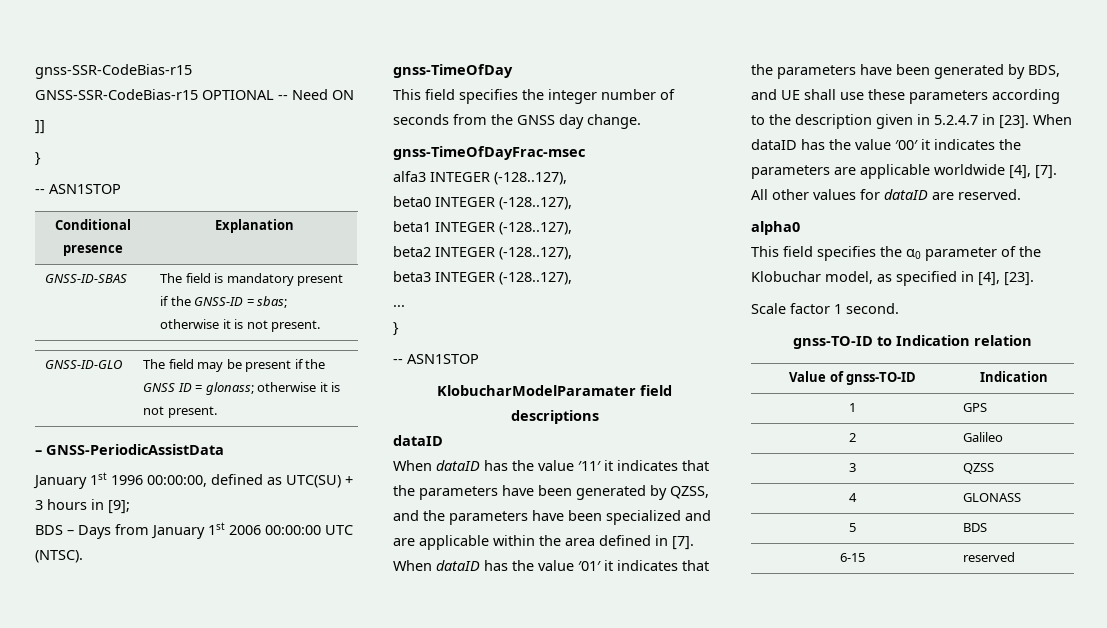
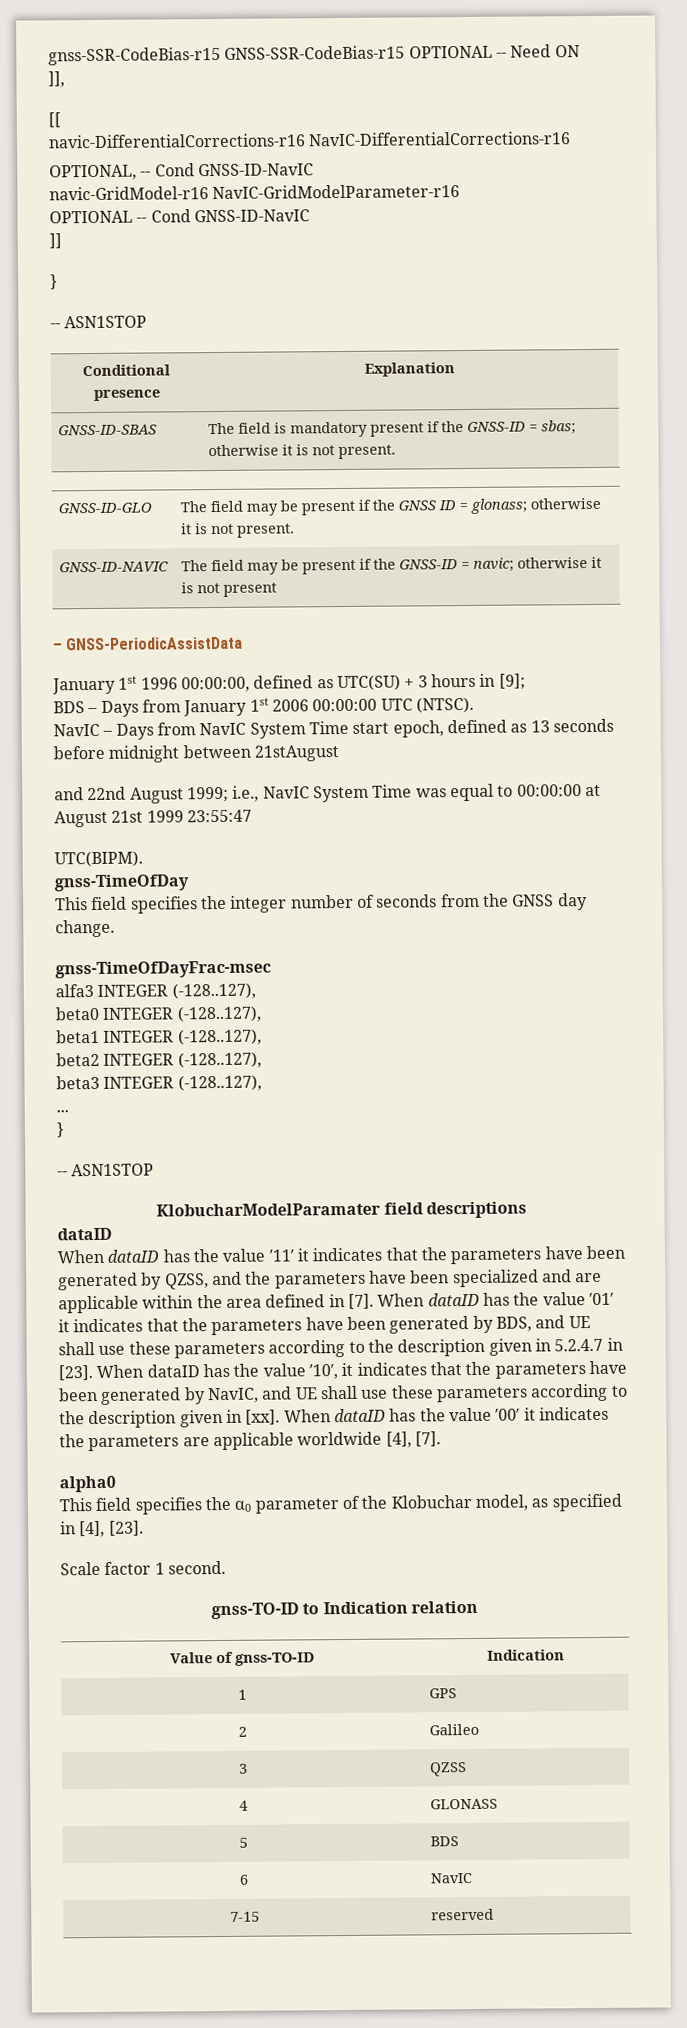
+ ]],
+ [[
+ navic-DifferentialCorrections-r16 NavIC-DifferentialCorrections-r16
+ OPTIONAL, -- Cond GNSS-ID-NavIC
+ navic-GridModel-r16 NavIC-GridModelParameter-r16
+ OPTIONAL -- Cond GNSS-ID-NavIC
+ GNSS-ID-NAVIC | The field may be present if the GNSS-ID = navic; otherwise it is not present
+ NavIC – Days from NavIC System Time start epoch, defined as 13 seconds before midnight between 21stAugust
+ and 22nd August 1999; i.e., NavIC System Time was equal to 00:00:00 at August 21st 1999 23:55:47
+ UTC(BIPM).
- When dataID has the value ′00′ it indicates the parameters are applicable worldwide [4], [7]. All other values for dataID are reserved.
+ When dataID has the value ′10′, it indicates that the parameters have been generated by NavIC, and UE shall use these parameters according to the description given in [xx]. When dataID has the value ′00′ it indicates the parameters are applicable worldwide [4], [7].
- 6-15 | reserved
+ 6 | NavIC
+ 7-15 | reserved

